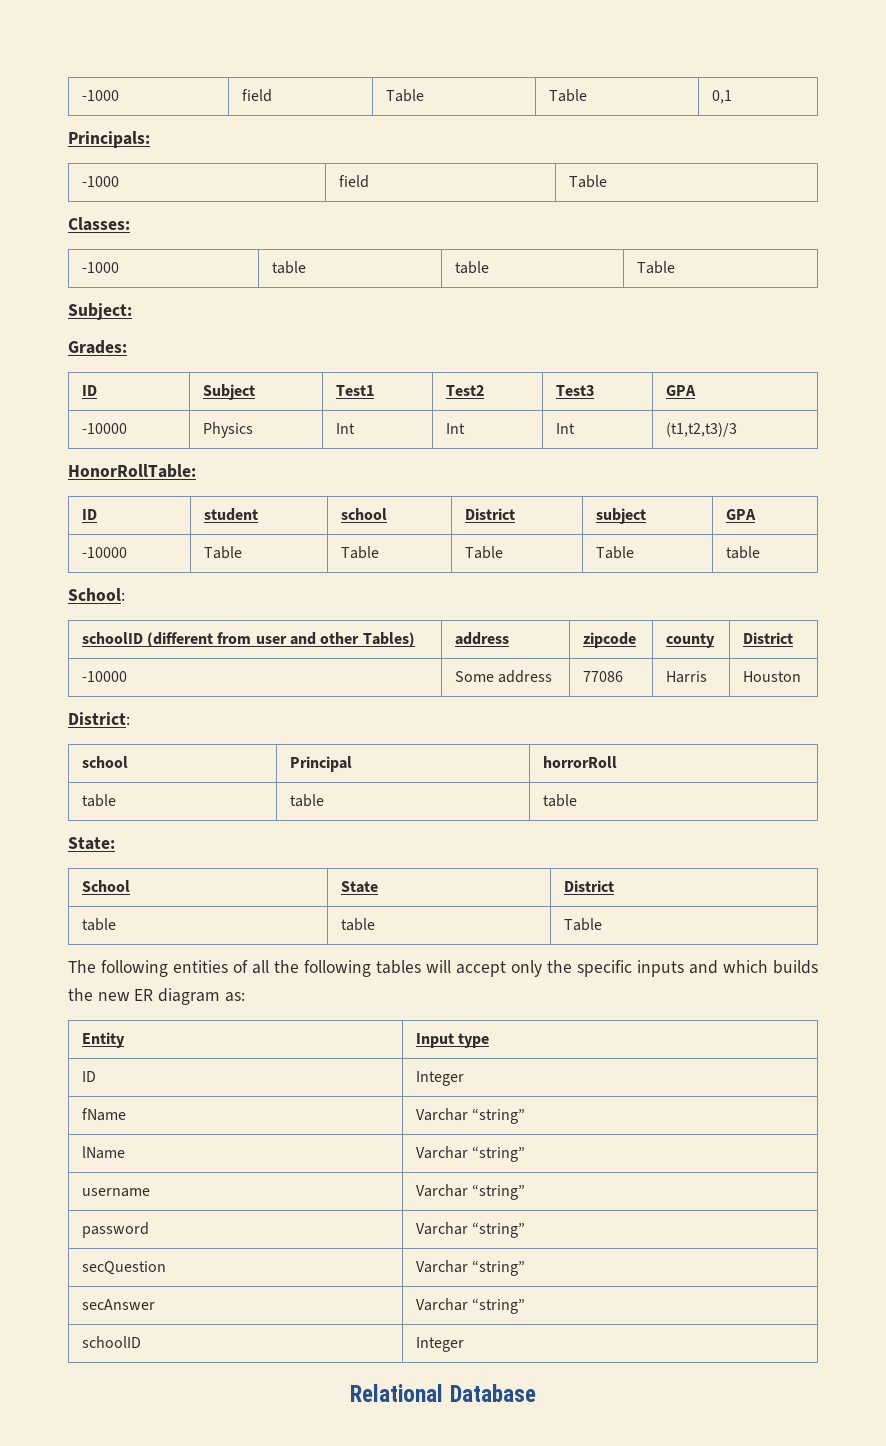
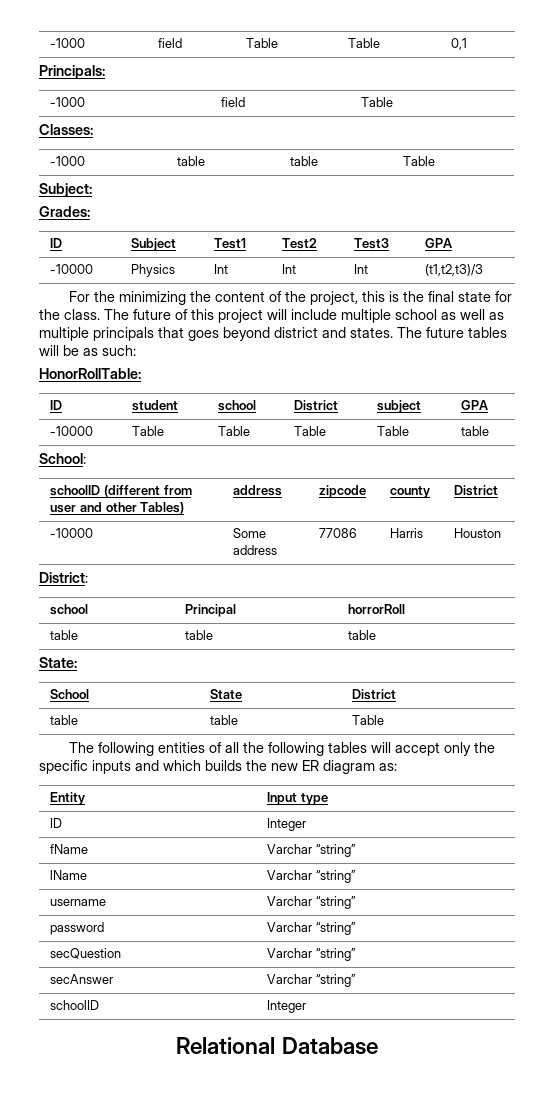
+ For the minimizing the content of the project, this is the final state for the class. The future of this project will include multiple school as well as multiple principals that goes beyond district and states. The future tables will be as such:

